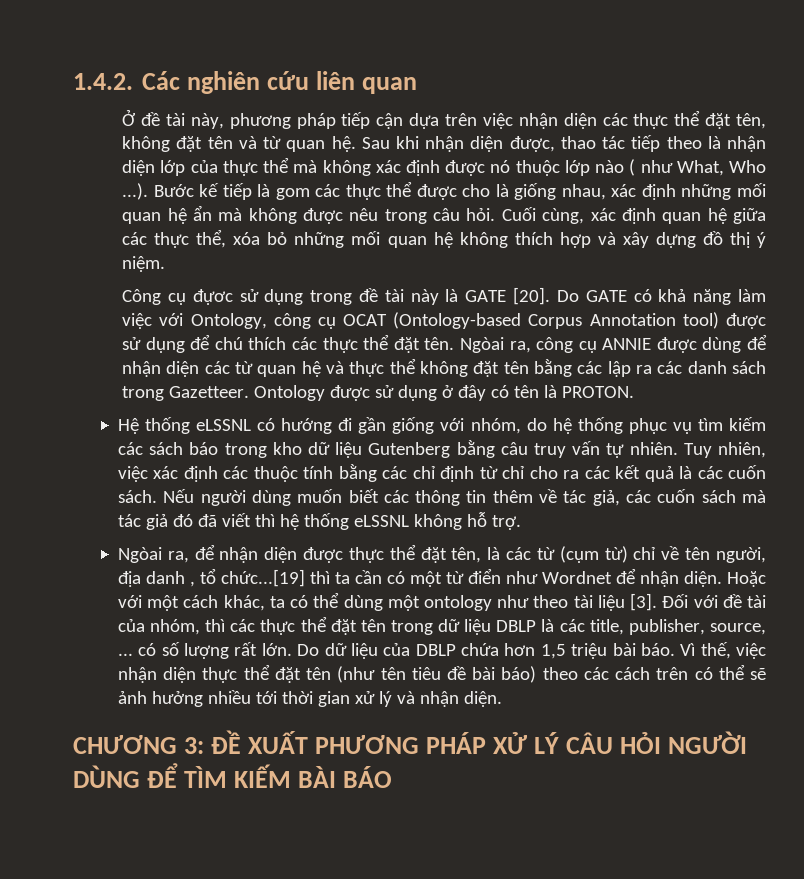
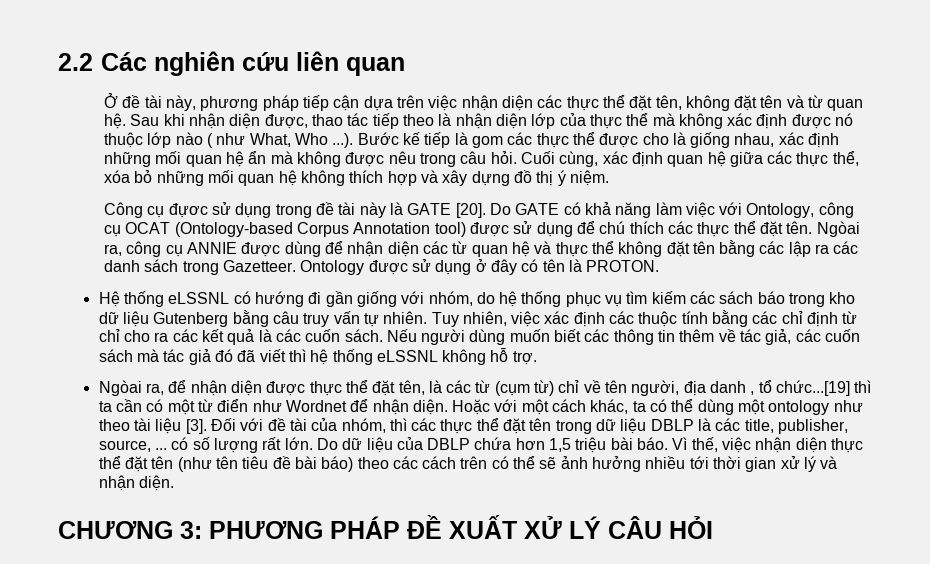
- 1.4.2. Các nghiên cứu liên quan
+ 2.2 Các nghiên cứu liên quan
- CHƯƠNG 3: ĐỀ XUẤT PHƯƠNG PHÁP XỬ LÝ CÂU HỎI NGƯỜI DÙNG ĐỂ TÌM KIẾM BÀI BÁO
+ CHƯƠNG 3: PHƯƠNG PHÁP ĐỀ XUẤT XỬ LÝ CÂU HỎI

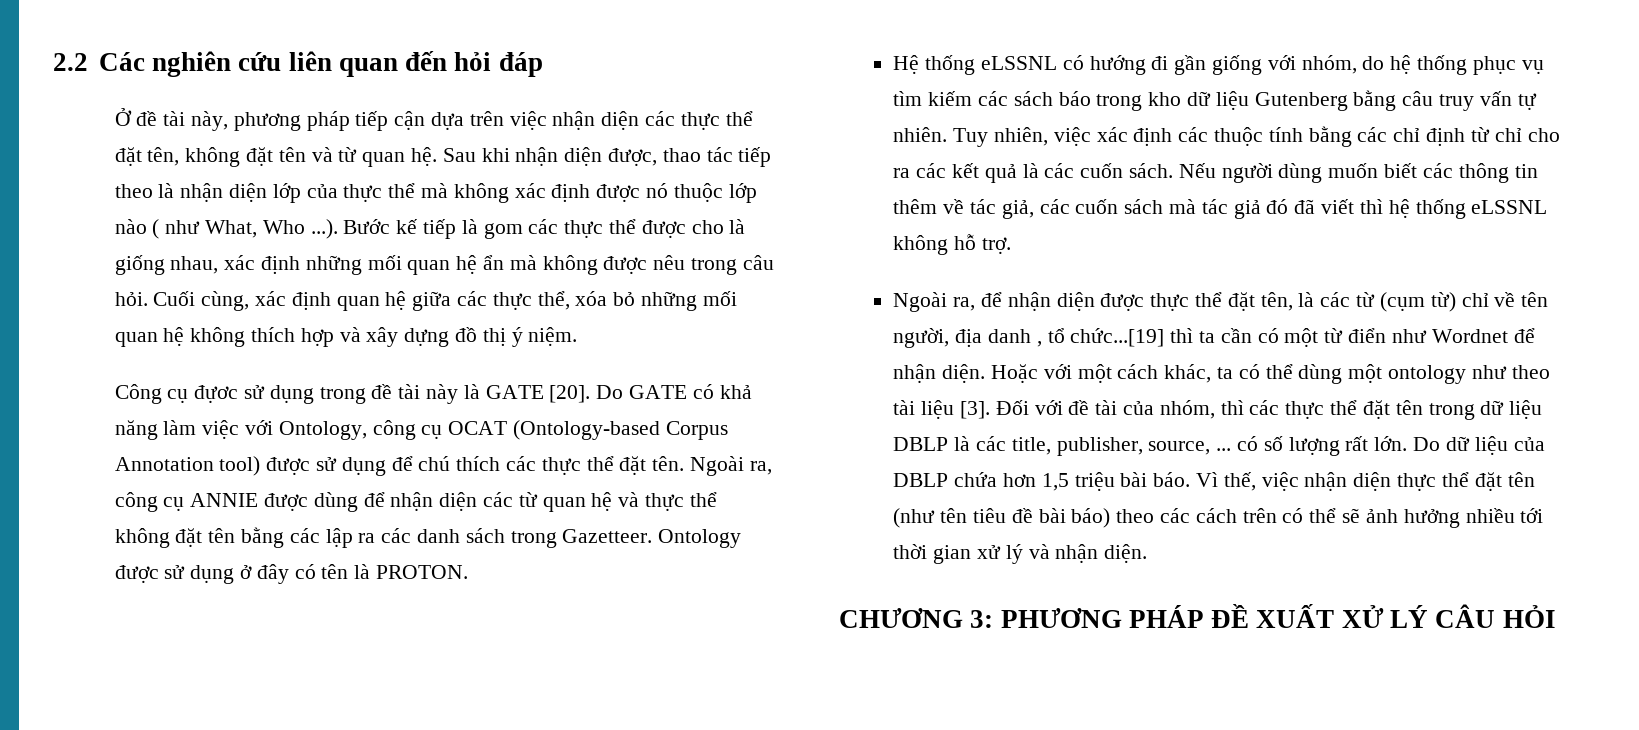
- 2.2 Các nghiên cứu liên quan
+ 2.2 Các nghiên cứu liên quan đến hỏi đáp
- Ngòai ra, công cụ ANNIE được dùng để nhận diện các từ quan hệ và thực thể không đặt tên bằng các lập ra các danh sách trong Gazetteer.
+ Ngoài ra, công cụ ANNIE được dùng để nhận diện các từ quan hệ và thực thể không đặt tên bằng các lập ra các danh sách trong Gazetteer.
- Ngòai ra, để nhận diện được thực thể đặt tên, là các từ (cụm từ) chỉ về tên người, địa danh , tổ chức...[19] thì ta cần có một từ điển như Wordnet để nhận diện.
+ Ngoài ra, để nhận diện được thực thể đặt tên, là các từ (cụm từ) chỉ về tên người, địa danh , tổ chức...[19] thì ta cần có một từ điển như Wordnet để nhận diện.

